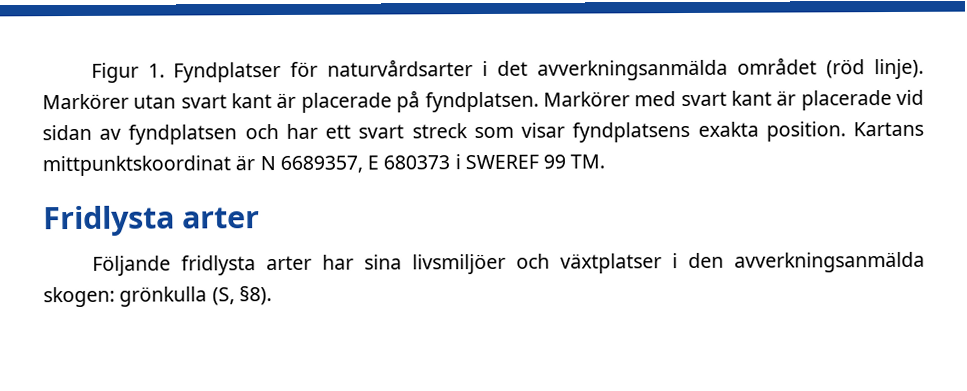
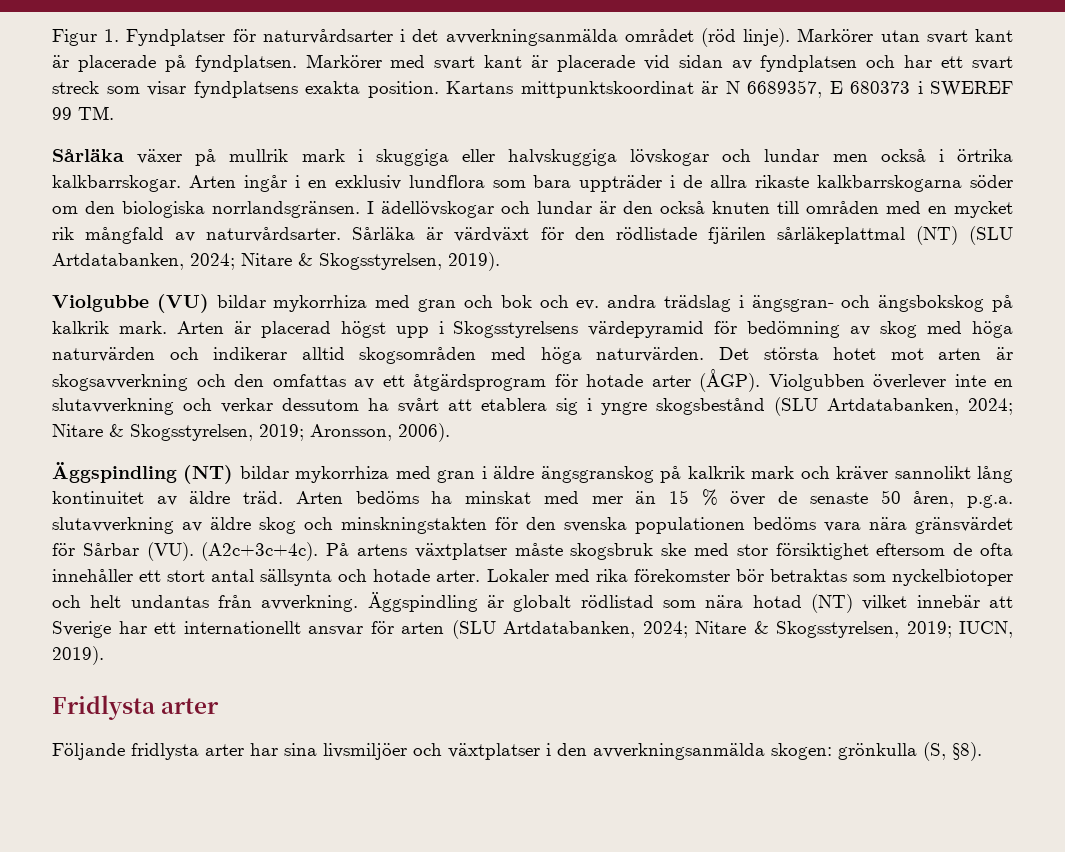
+ Sårläka växer på mullrik mark i skuggiga eller halvskuggiga lövskogar och lundar men också i örtrika kalkbarrskogar. Arten ingår i en exklusiv lundflora som bara uppträder i de allra rikaste kalkbarrskogarna söder om den biologiska norrlandsgränsen. I ädellövskogar och lundar är den också knuten till områden med en mycket rik mångfald av naturvårdsarter. Sårläka är värdväxt för den rödlistade fjärilen sårläkeplattmal (NT) (SLU Artdatabanken, 2024; Nitare & Skogsstyrelsen, 2019).
+ Violgubbe (VU) bildar mykorrhiza med gran och bok och ev. andra trädslag i ängsgran- och ängsbokskog på kalkrik mark. Arten är placerad högst upp i Skogsstyrelsens värdepyramid för bedömning av skog med höga naturvärden och indikerar alltid skogsområden med höga naturvärden. Det största hotet mot arten är skogsavverkning och den omfattas av ett åtgärdsprogram för hotade arter (ÅGP). Violgubben överlever inte en slutavverkning och verkar dessutom ha svårt att etablera sig i yngre skogsbestånd (SLU Artdatabanken, 2024; Nitare & Skogsstyrelsen, 2019; Aronsson, 2006).
+ Äggspindling (NT) bildar mykorrhiza med gran i äldre ängsgranskog på kalkrik mark och kräver sannolikt lång kontinuitet av äldre träd. Arten bedöms ha minskat med mer än 15 % över de senaste 50 åren, p.g.a. slutavverkning av äldre skog och minskningstakten för den svenska populationen bedöms vara nära gränsvärdet för Sårbar (VU). (A2c+3c+4c). På artens växtplatser måste skogsbruk ske med stor försiktighet eftersom de ofta innehåller ett stort antal sällsynta och hotade arter. Lokaler med rika förekomster bör betraktas som nyckelbiotoper och helt undantas från avverkning. Äggspindling är globalt rödlistad som nära hotad (NT) vilket innebär att Sverige har ett internationellt ansvar för arten (SLU Artdatabanken, 2024; Nitare & Skogsstyrelsen, 2019; IUCN, 2019).

